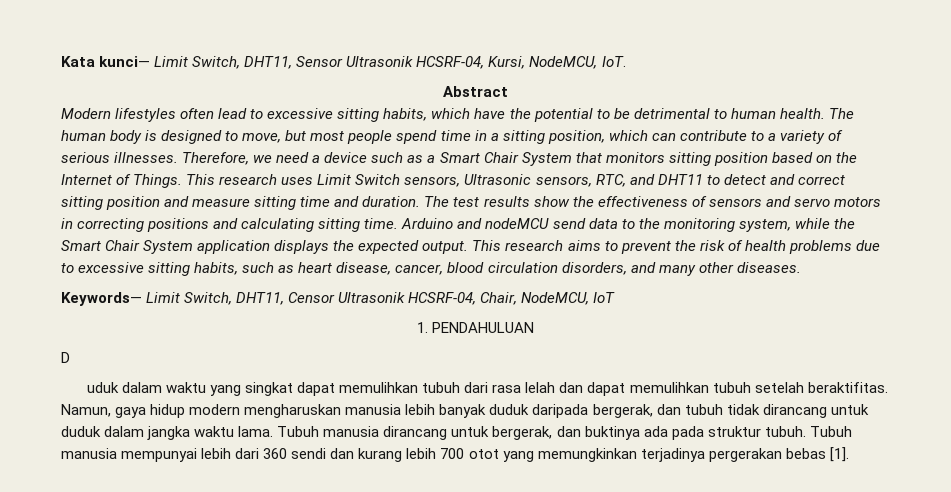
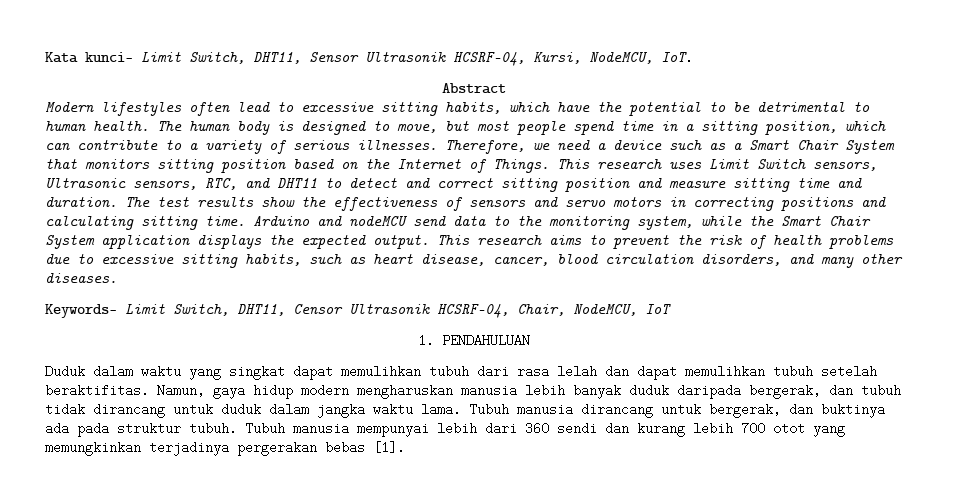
- D
- uduk dalam waktu yang singkat dapat memulihkan tubuh dari rasa lelah dan dapat memulihkan tubuh setelah beraktifitas.
+ Duduk dalam waktu yang singkat dapat memulihkan tubuh dari rasa lelah dan dapat memulihkan tubuh setelah beraktifitas.

